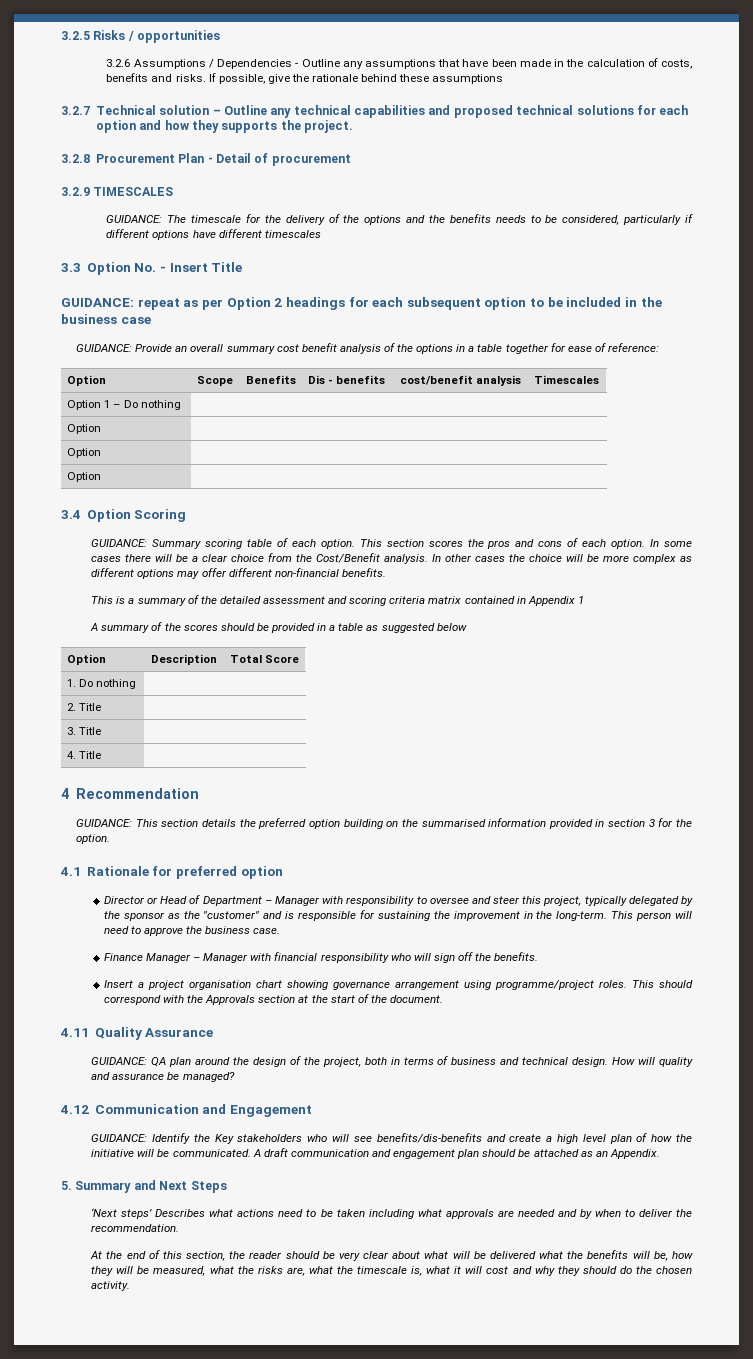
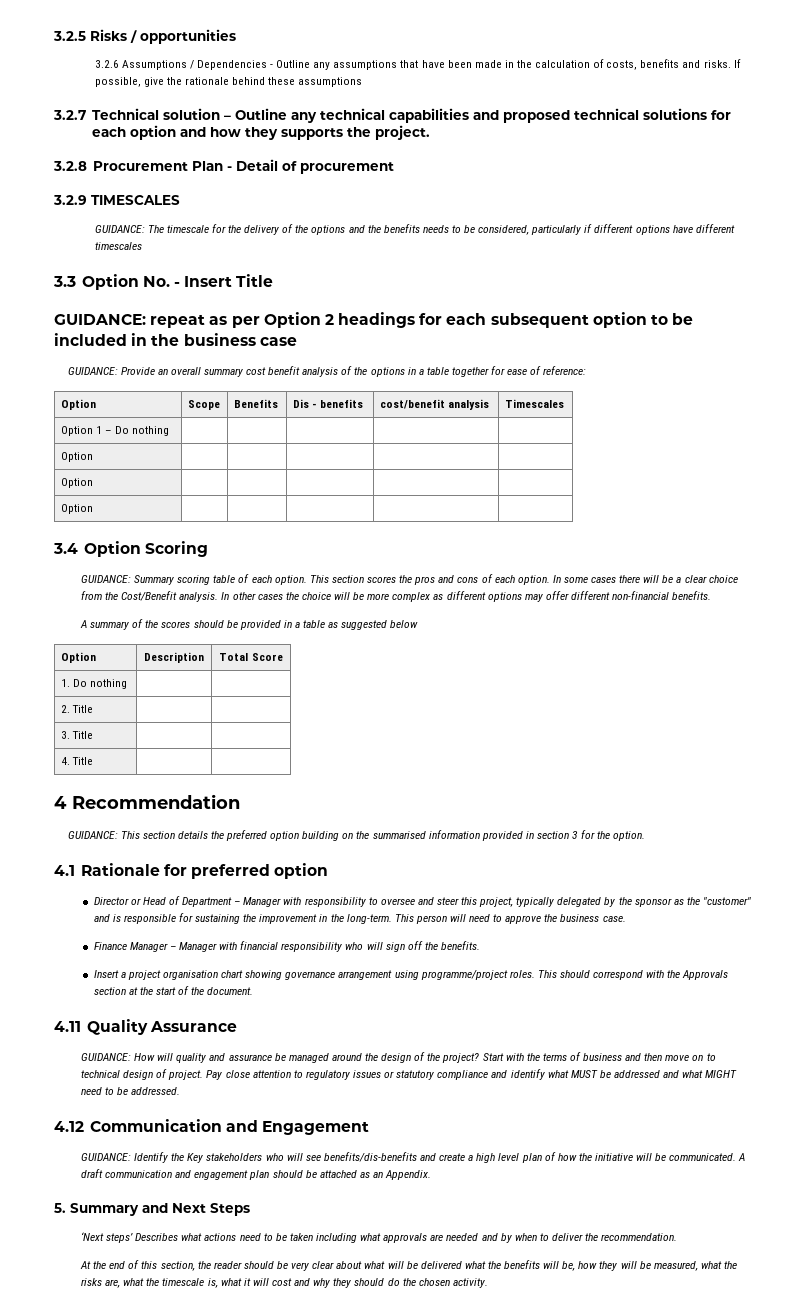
- This is a summary of the detailed assessment and scoring criteria matrix contained in Appendix 1
- GUIDANCE: QA plan around the design of the project, both in terms of business and technical design. How will quality and assurance be managed?
+ GUIDANCE: How will quality and assurance be managed around the design of the project? Start with the terms of business and then move on to technical design of project. Pay close attention to regulatory issues or statutory compliance and identify what MUST be addressed and what MIGHT need to be addressed.

